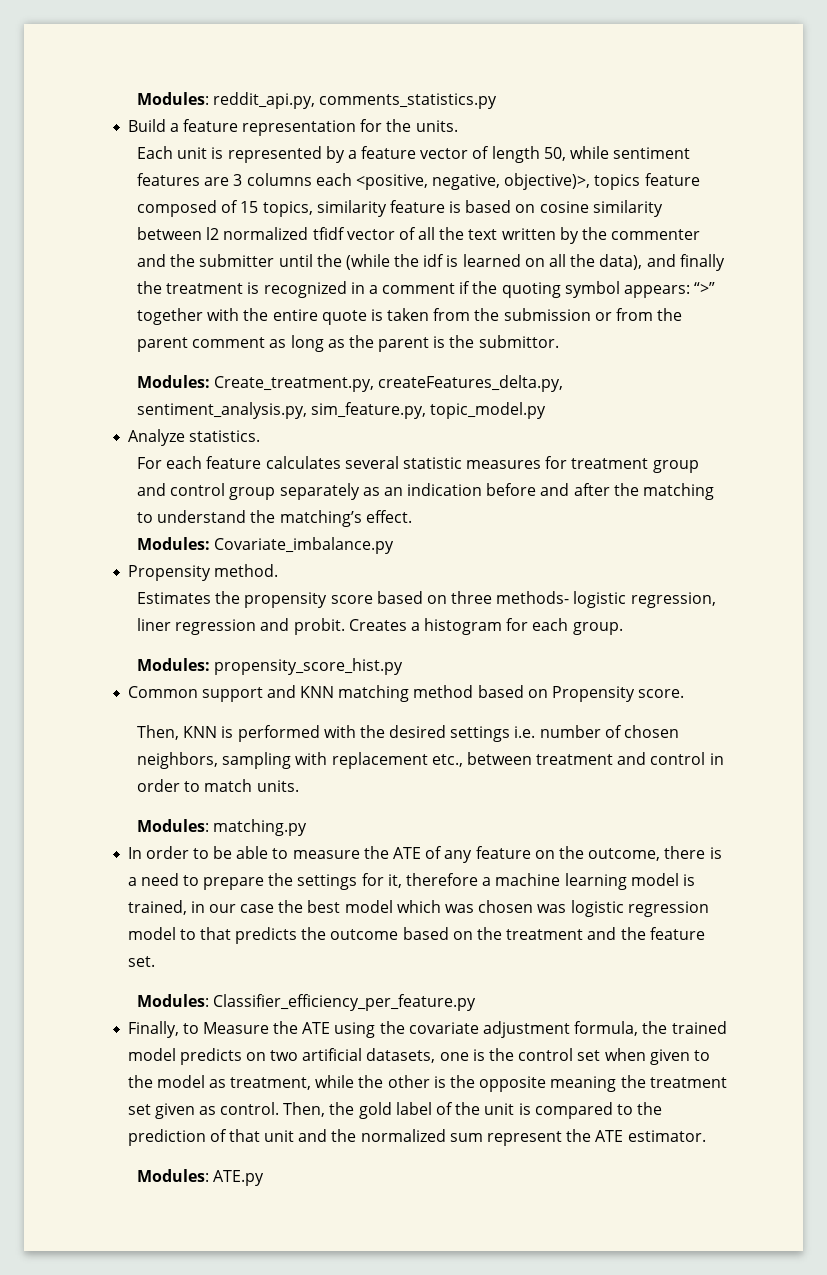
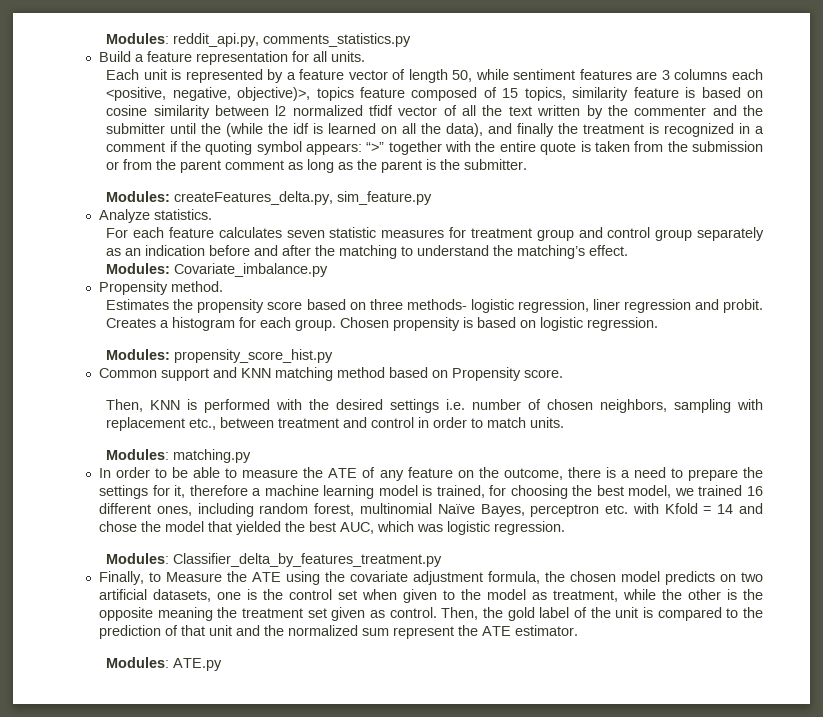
- Build a feature representation for the units.
+ Build a feature representation for all units.
- “>” together with the entire quote is taken from the submission or from the parent comment as long as the parent is the submittor.
- Modules: Create_treatment.py, createFeatures_delta.py, sentiment_analysis.py, sim_feature.py, topic_model.py
+ “>” together with the entire quote is taken from the submission or from the parent comment as long as the parent is the submitter.
+ Modules: createFeatures_delta.py, sim_feature.py
- For each feature calculates several statistic measures for treatment group and control group separately as an indication before and after the matching to understand the matching’s effect.
+ For each feature calculates seven statistic measures for treatment group and control group separately as an indication before and after the matching to understand the matching’s effect.
+ Chosen propensity is based on logistic regression.
- In order to be able to measure the ATE of any feature on the outcome, there is a need to prepare the settings for it, therefore a machine learning model is trained, in our case the best model which was chosen was logistic regression model to that predicts the outcome based on the treatment and the feature set.
- Modules: Classifier_efficiency_per_feature.py
+ In order to be able to measure the ATE of any feature on the outcome, there is a need to prepare the settings for it, therefore a machine learning model is trained, for choosing the best model, we trained 16 different ones, including random forest, multinomial Naïve Bayes, perceptron etc. with Kfold = 14 and chose the model that yielded the best AUC, which was logistic regression.
+ Modules: Classifier_delta_by_features_treatment.py
- Finally, to Measure the ATE using the covariate adjustment formula, the trained model predicts on two artificial datasets, one is the control set when given to the model as treatment, while the other is the opposite meaning the treatment set given as control.
+ Finally, to Measure the ATE using the covariate adjustment formula, the chosen model predicts on two artificial datasets, one is the control set when given to the model as treatment, while the other is the opposite meaning the treatment set given as control.

